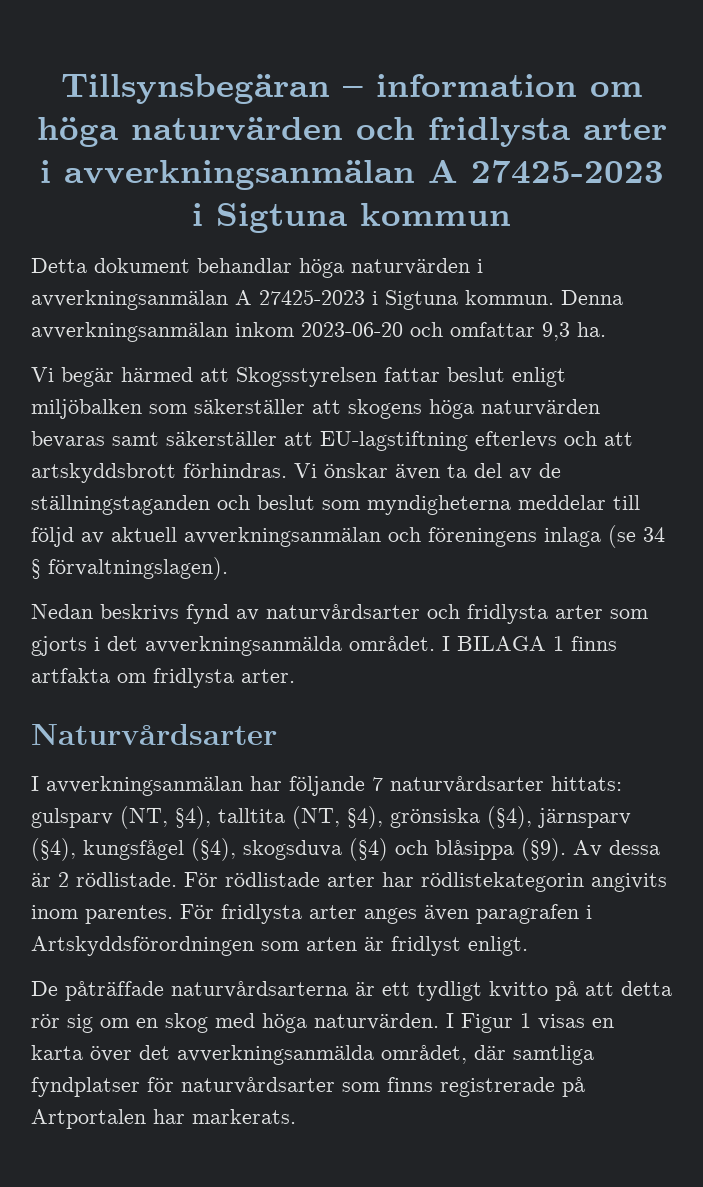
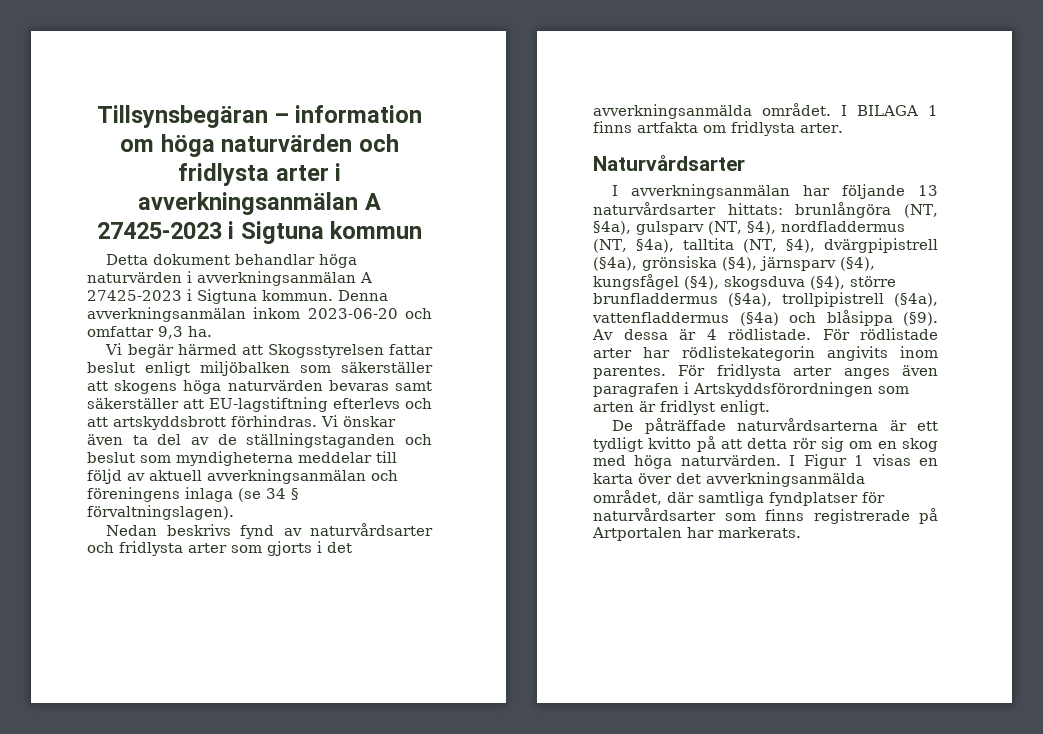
- I avverkningsanmälan har följande 7 naturvårdsarter hittats: gulsparv (NT, §4), talltita (NT, §4), grönsiska (§4), järnsparv (§4), kungsfågel (§4), skogsduva (§4) och blåsippa (§9).
+ I avverkningsanmälan har följande 13 naturvårdsarter hittats: brunlångöra (NT, §4a), gulsparv (NT, §4), nordfladdermus (NT, §4a), talltita (NT, §4), dvärgpipistrell (§4a), grönsiska (§4), järnsparv (§4), kungsfågel (§4), skogsduva (§4), större brunfladdermus (§4a), trollpipistrell (§4a), vattenfladdermus (§4a) och blåsippa (§9).
- Av dessa är 2 rödlistade.
+ Av dessa är 4 rödlistade.

